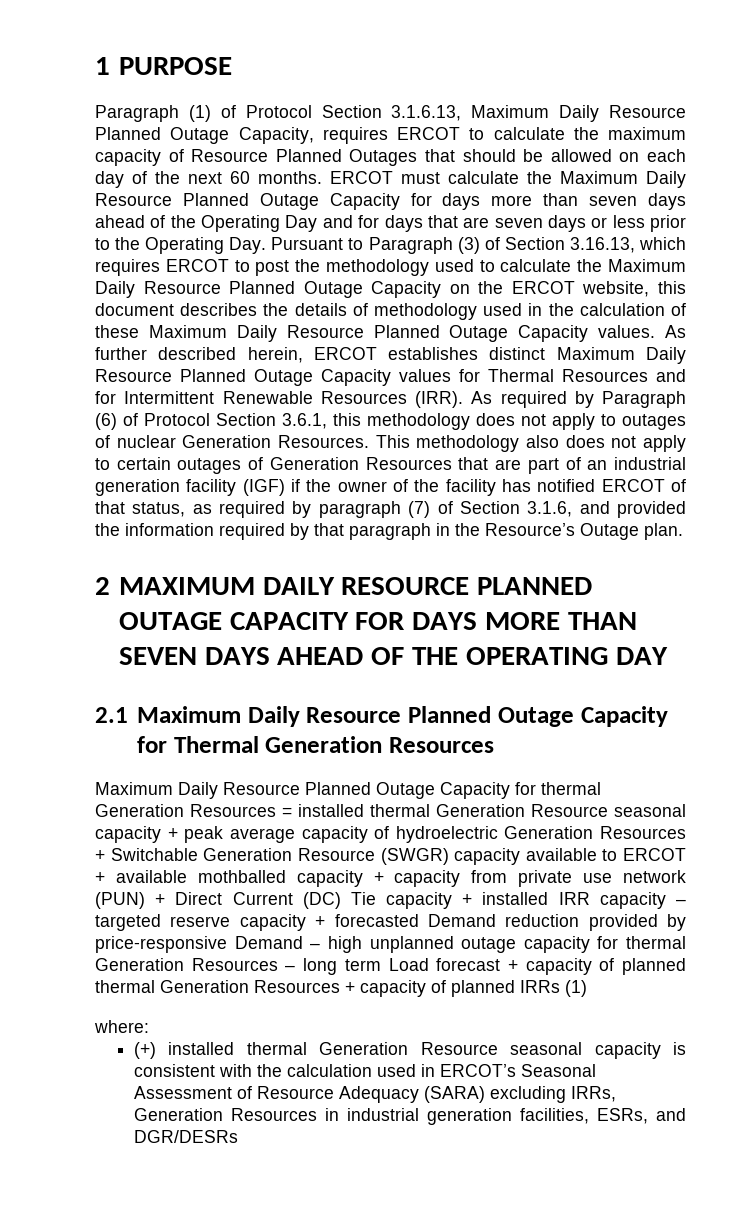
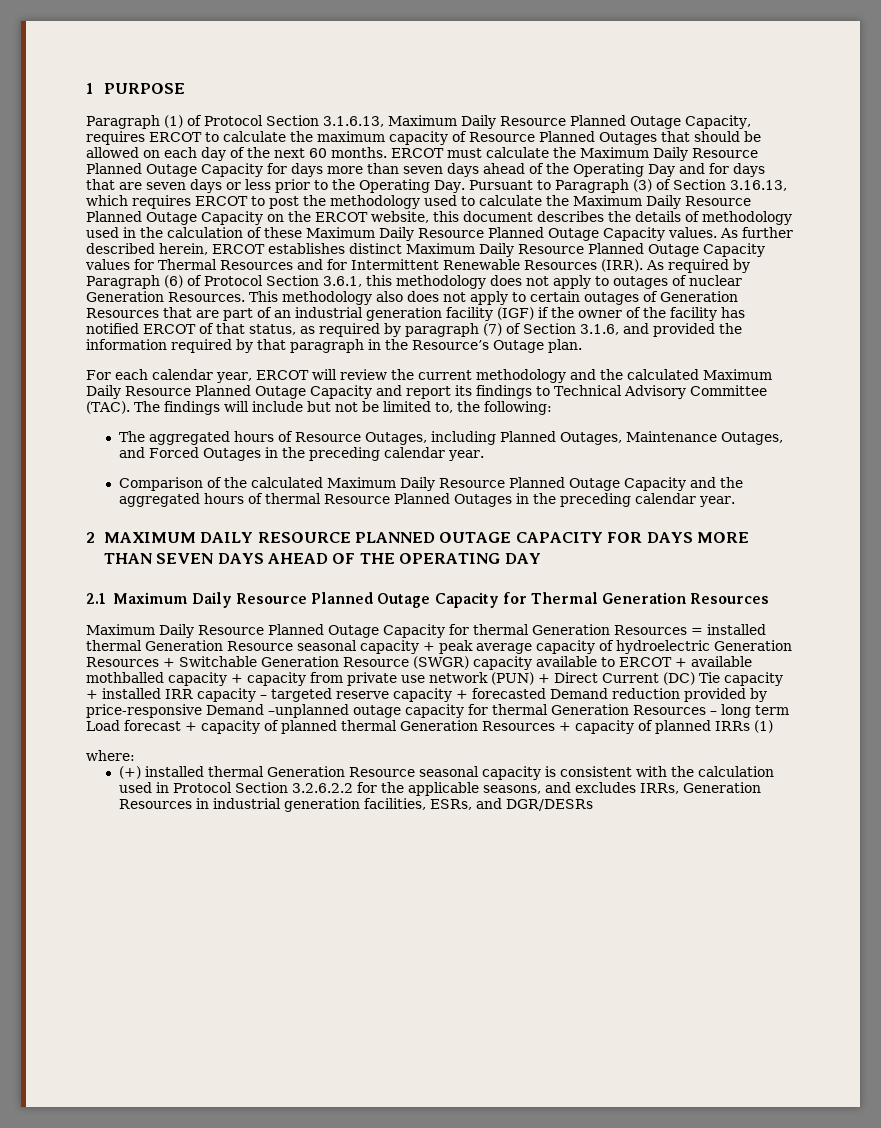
+ For each calendar year, ERCOT will review the current methodology and the calculated Maximum Daily Resource Planned Outage Capacity and report its findings to Technical Advisory Committee (TAC). The findings will include but not be limited to, the following:
+ The aggregated hours of Resource Outages, including Planned Outages, Maintenance Outages, and Forced Outages in the preceding calendar year.
+ Comparison of the calculated Maximum Daily Resource Planned Outage Capacity and the aggregated hours of thermal Resource Planned Outages in the preceding calendar year.
- Maximum Daily Resource Planned Outage Capacity for thermal Generation Resources = installed thermal Generation Resource seasonal capacity + peak average capacity of hydroelectric Generation Resources + Switchable Generation Resource (SWGR) capacity available to ERCOT + available mothballed capacity + capacity from private use network (PUN) + Direct Current (DC) Tie capacity + installed IRR capacity – targeted reserve capacity + forecasted Demand reduction provided by price-responsive Demand – high unplanned outage capacity for thermal Generation Resources – long term Load forecast + capacity of planned thermal Generation Resources + capacity of planned IRRs (1)
+ Maximum Daily Resource Planned Outage Capacity for thermal Generation Resources = installed thermal Generation Resource seasonal capacity + peak average capacity of hydroelectric Generation Resources + Switchable Generation Resource (SWGR) capacity available to ERCOT + available mothballed capacity + capacity from private use network (PUN) + Direct Current (DC) Tie capacity + installed IRR capacity – targeted reserve capacity + forecasted Demand reduction provided by price-responsive Demand –unplanned outage capacity for thermal Generation Resources – long term Load forecast + capacity of planned thermal Generation Resources + capacity of planned IRRs (1)
- (+) installed thermal Generation Resource seasonal capacity is consistent with the calculation used in ERCOT’s Seasonal Assessment of Resource Adequacy (SARA) excluding IRRs, Generation Resources in industrial generation facilities, ESRs, and DGR/DESRs
+ (+) installed thermal Generation Resource seasonal capacity is consistent with the calculation used in Protocol Section 3.2.6.2.2 for the applicable seasons, and excludes IRRs, Generation Resources in industrial generation facilities, ESRs, and DGR/DESRs

